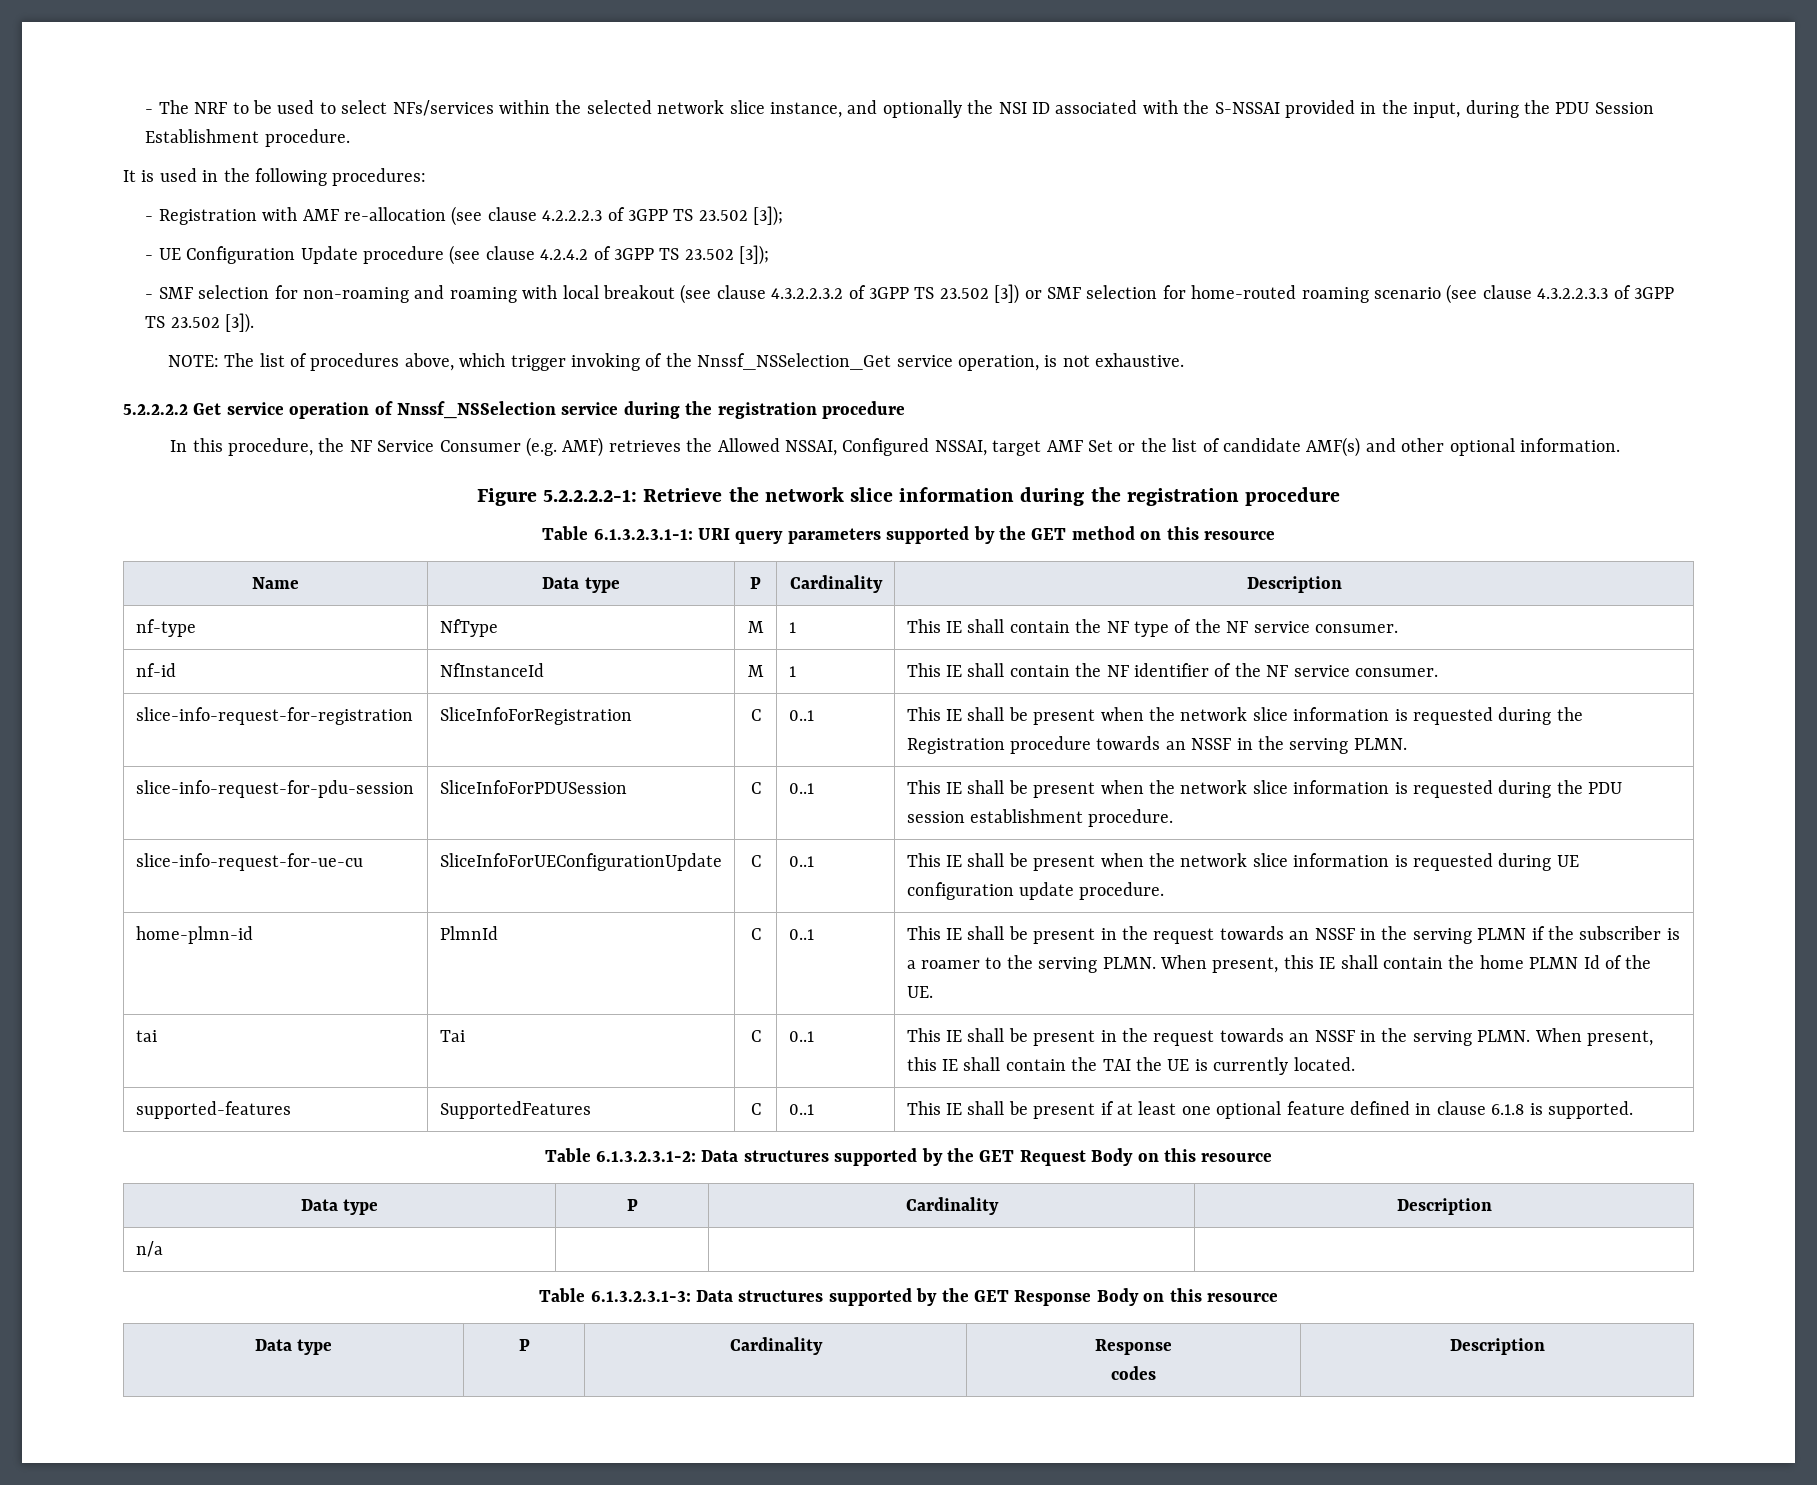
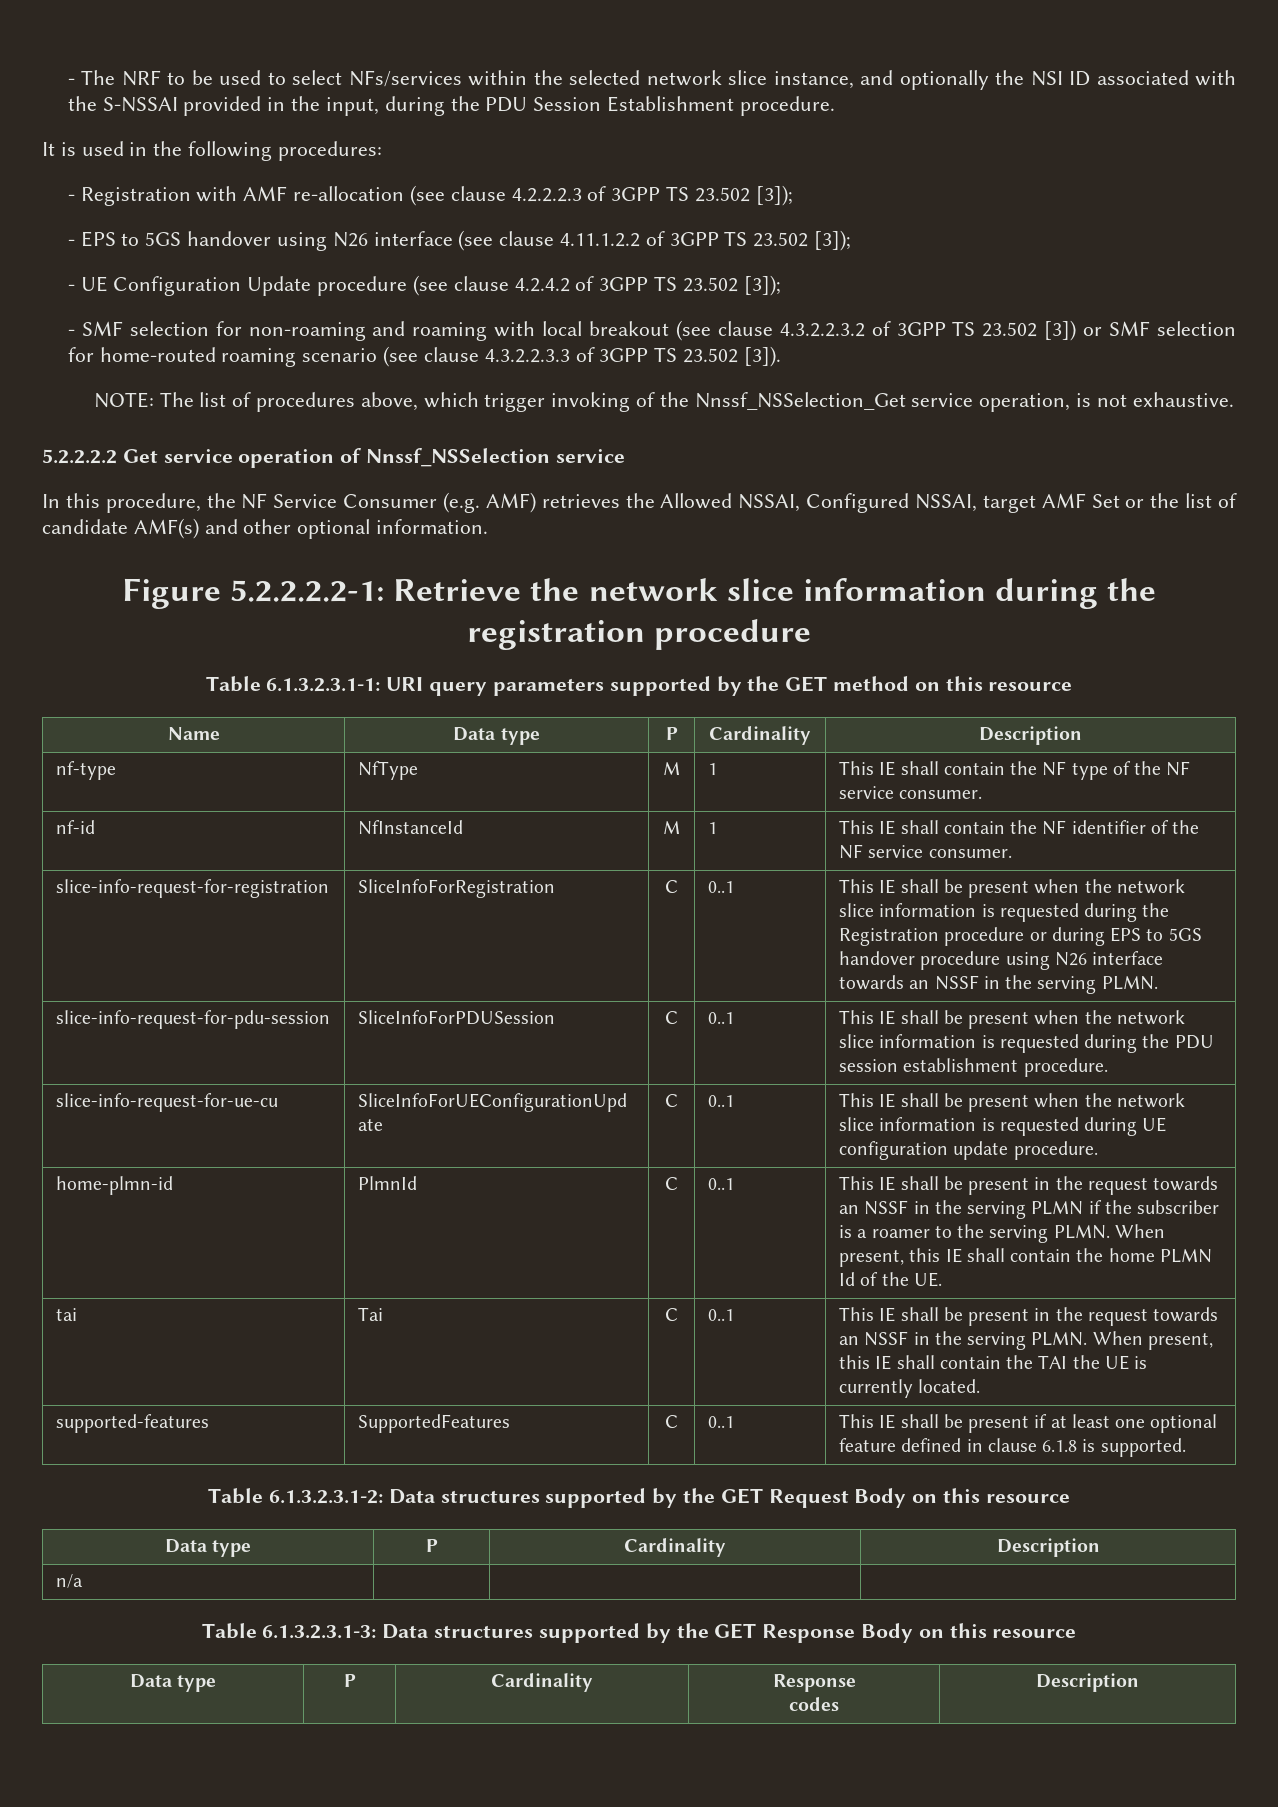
+ - EPS to 5GS handover using N26 interface (see clause 4.11.1.2.2 of 3GPP TS 23.502 [3]);
- 5.2.2.2.2 Get service operation of Nnssf_NSSelection service during the registration procedure
+ 5.2.2.2.2 Get service operation of Nnssf_NSSelection service
- slice-info-request-for-registration | SliceInfoForRegistration | C | 0..1 | This IE shall be present when the network slice information is requested during the Registration procedure towards an NSSF in the serving PLMN.
+ slice-info-request-for-registration | SliceInfoForRegistration | C | 0..1 | This IE shall be present when the network slice information is requested during the Registration procedure or during EPS to 5GS handover procedure using N26 interface towards an NSSF in the serving PLMN.

